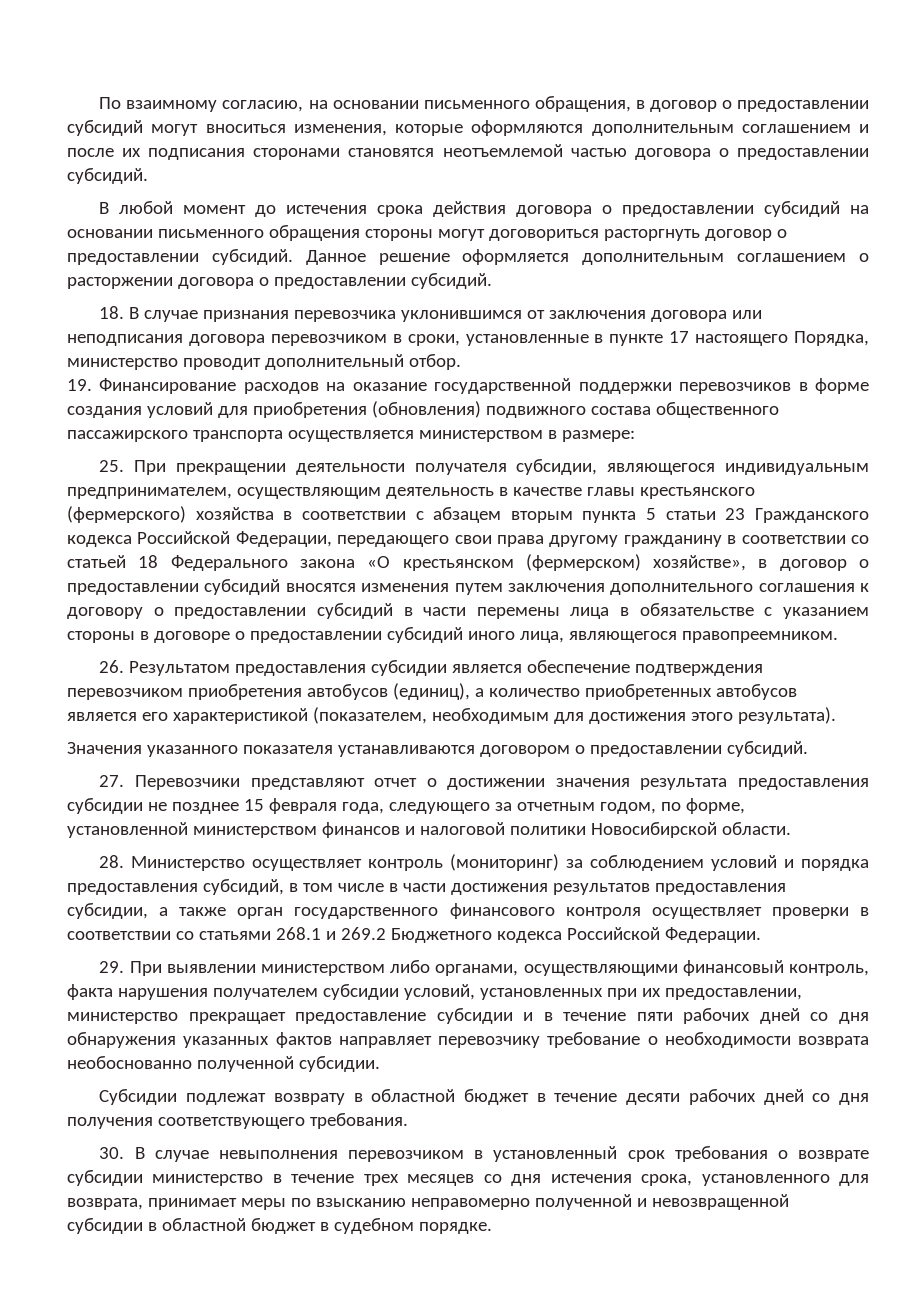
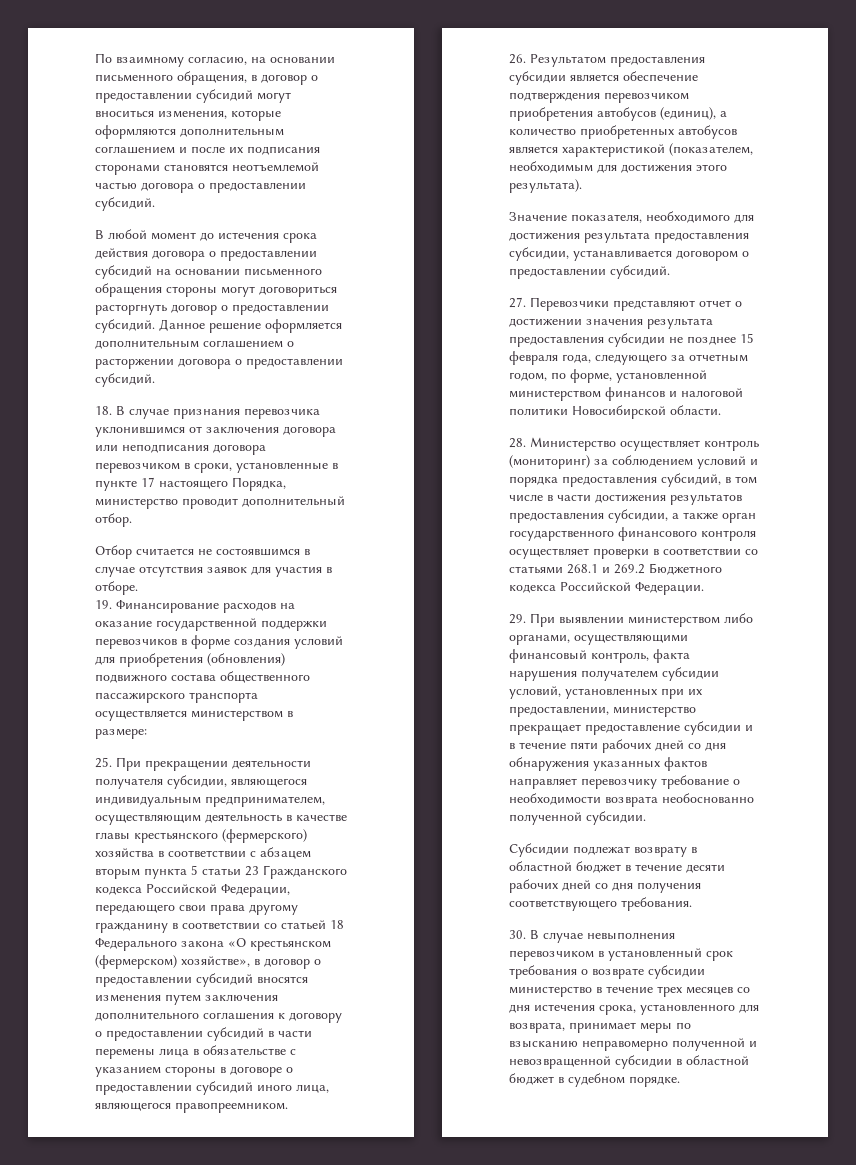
+ Отбор считается не состоявшимся в случае отсутствия заявок для участия в отборе.
- 26. Результатом предоставления субсидии является обеспечение подтверждения перевозчиком приобретения автобусов (единиц), а количество приобретенных автобусов является его характеристикой (показателем, необходимым для достижения этого результата).
+ 26. Результатом предоставления субсидии является обеспечение подтверждения перевозчиком приобретения автобусов (единиц), а количество приобретенных автобусов является характеристикой (показателем, необходимым для достижения этого результата).
- Значения указанного показателя устанавливаются договором о предоставлении субсидий.
+ Значение показателя, необходимого для достижения результата предоставления субсидии, устанавливается договором о предоставлении субсидий.

